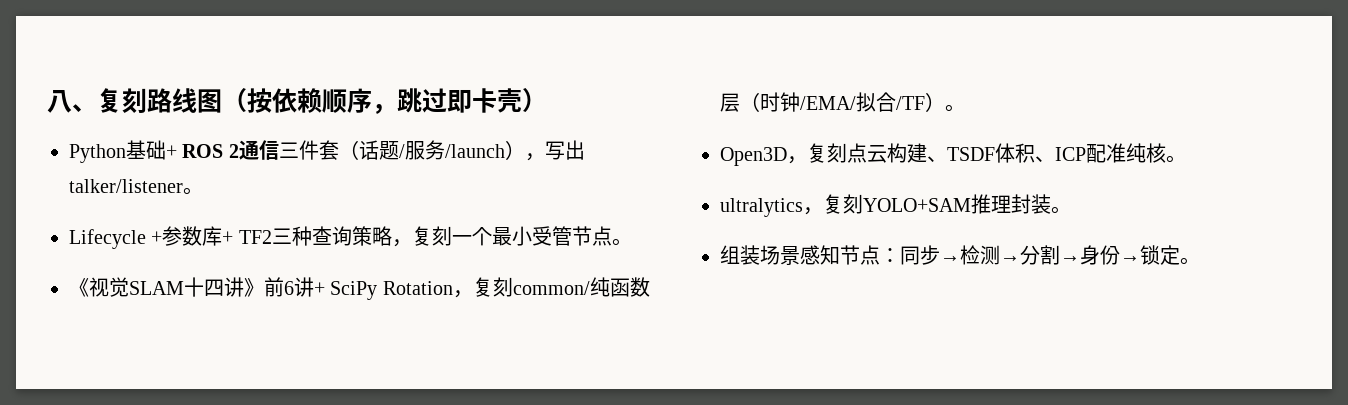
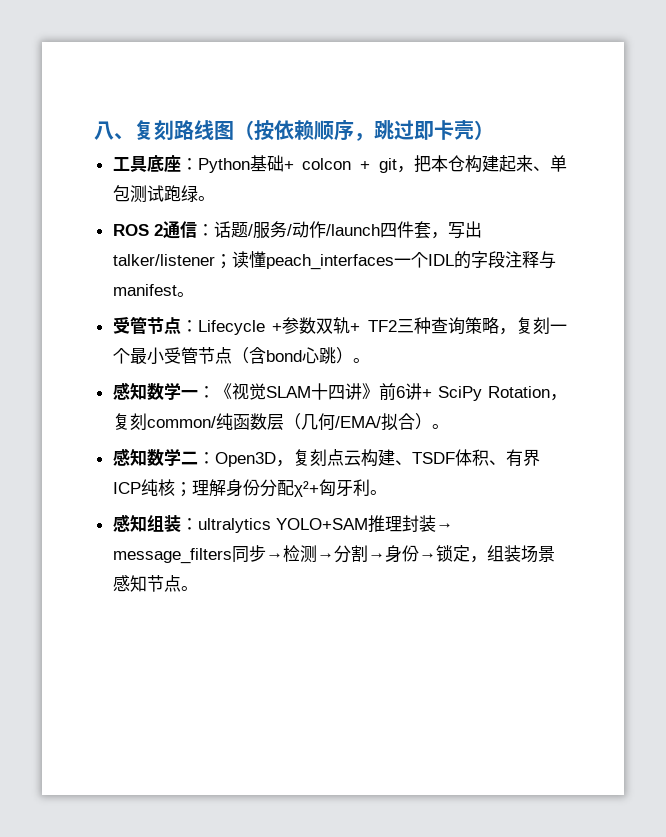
- Python基础+ ROS 2通信三件套（话题/服务/launch），写出talker/listener。
- Lifecycle +参数库+ TF2三种查询策略，复刻一个最小受管节点。
- 《视觉SLAM十四讲》前6讲+ SciPy Rotation，复刻common/纯函数层（时钟/EMA/拟合/TF）。
- Open3D，复刻点云构建、TSDF体积、ICP配准纯核。
- ultralytics，复刻YOLO+SAM推理封装。
- 组装场景感知节点：同步→检测→分割→身份→锁定。
+ 工具底座：Python基础+ colcon + git，把本仓构建起来、单包测试跑绿。
+ ROS 2通信：话题/服务/动作/launch四件套，写出talker/listener；读懂peach_interfaces一个IDL的字段注释与manifest。
+ 受管节点：Lifecycle +参数双轨+ TF2三种查询策略，复刻一个最小受管节点（含bond心跳）。
+ 感知数学一：《视觉SLAM十四讲》前6讲+ SciPy Rotation，复刻common/纯函数层（几何/EMA/拟合）。
+ 感知数学二：Open3D，复刻点云构建、TSDF体积、有界ICP纯核；理解身份分配χ²+匈牙利。
+ 感知组装：ultralytics YOLO+SAM推理封装→ message_filters同步→检测→分割→身份→锁定，组装场景感知节点。

